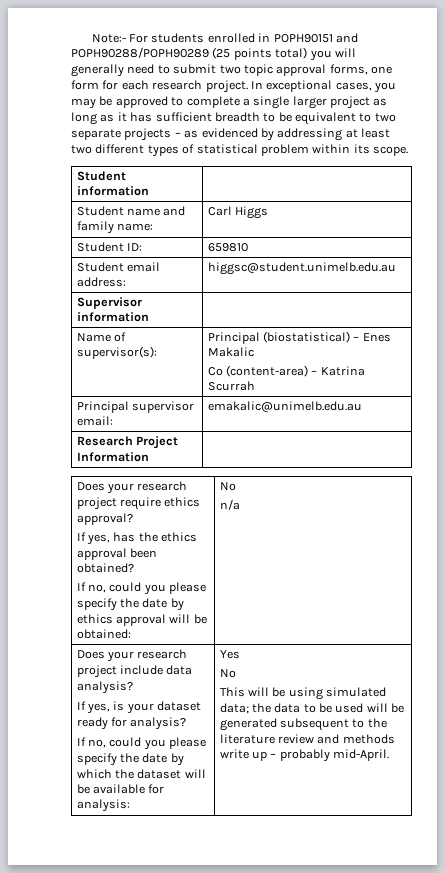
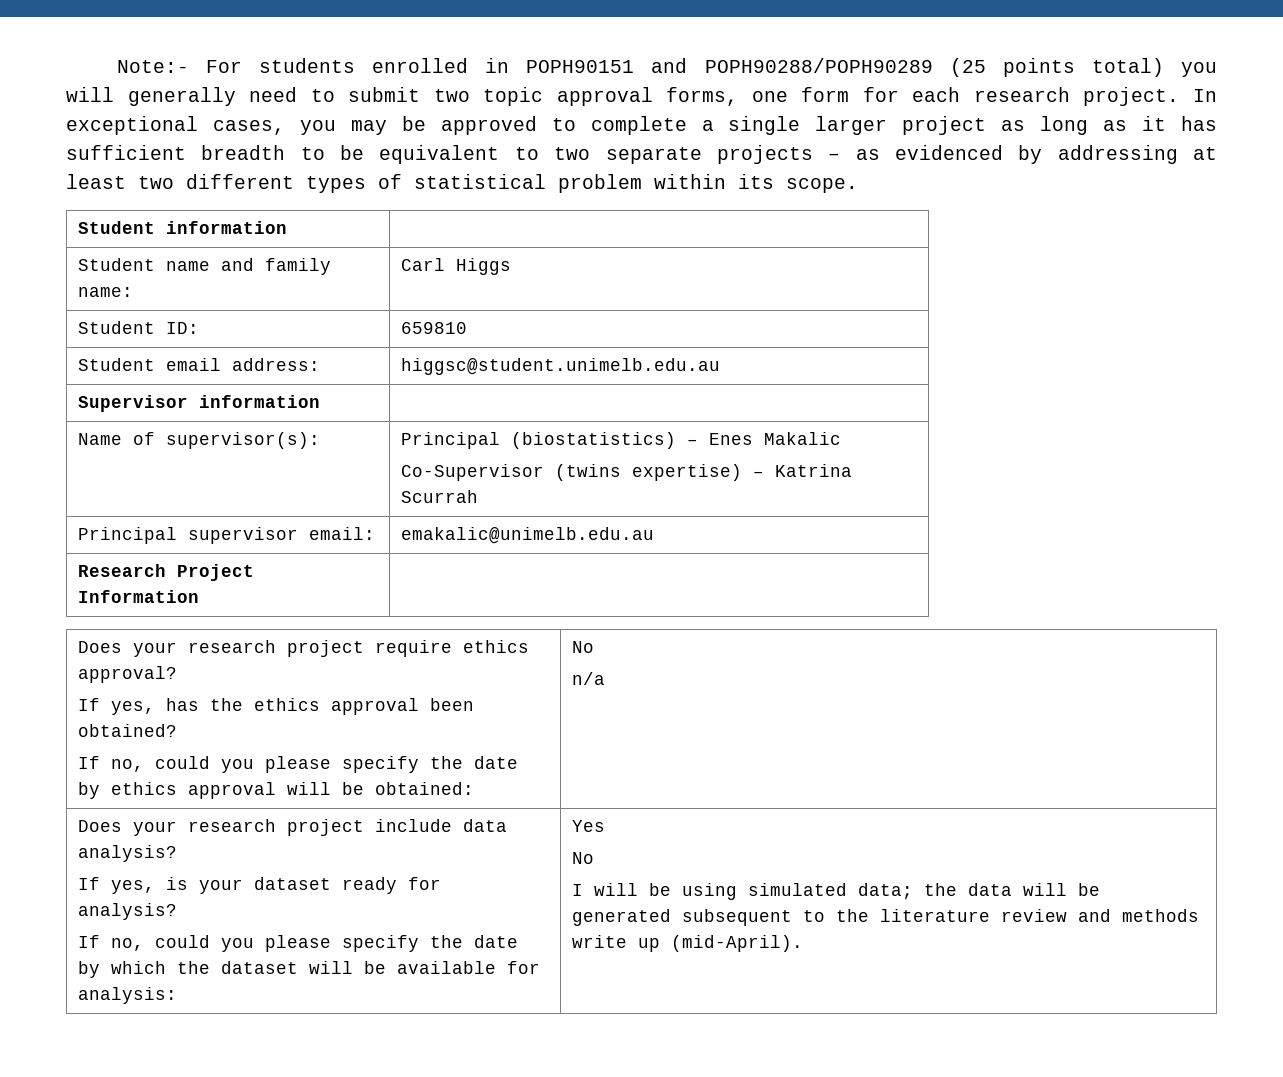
- Name of supervisor(s): | Principal (biostatistical) – Enes Makalic
- Co (content-area) – Katrina Scurrah
+ Name of supervisor(s): | Principal (biostatistics) – Enes Makalic
+ Co-Supervisor (twins expertise) – Katrina Scurrah
- This will be using simulated data; the data to be used will be generated subsequent to the literature review and methods write up – probably mid-April.
+ I will be using simulated data; the data will be generated subsequent to the literature review and methods write up (mid-April).

